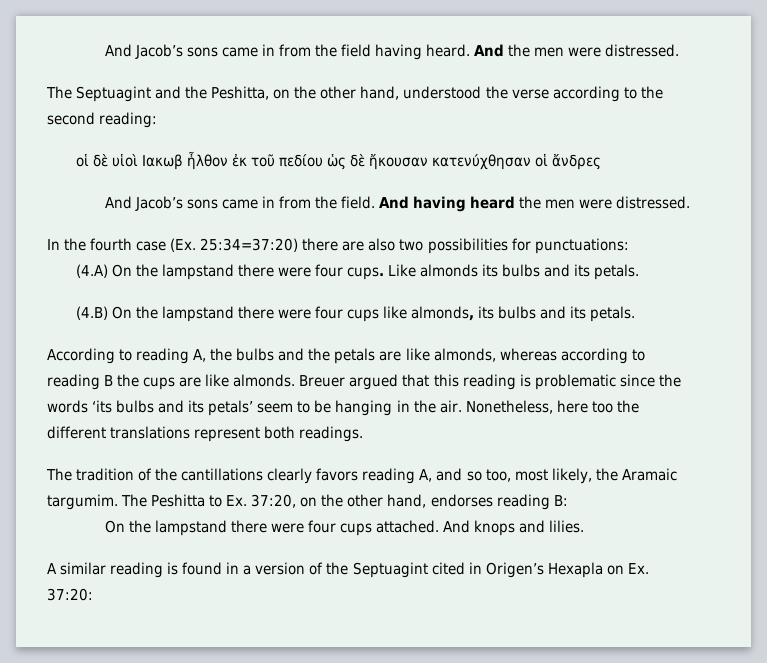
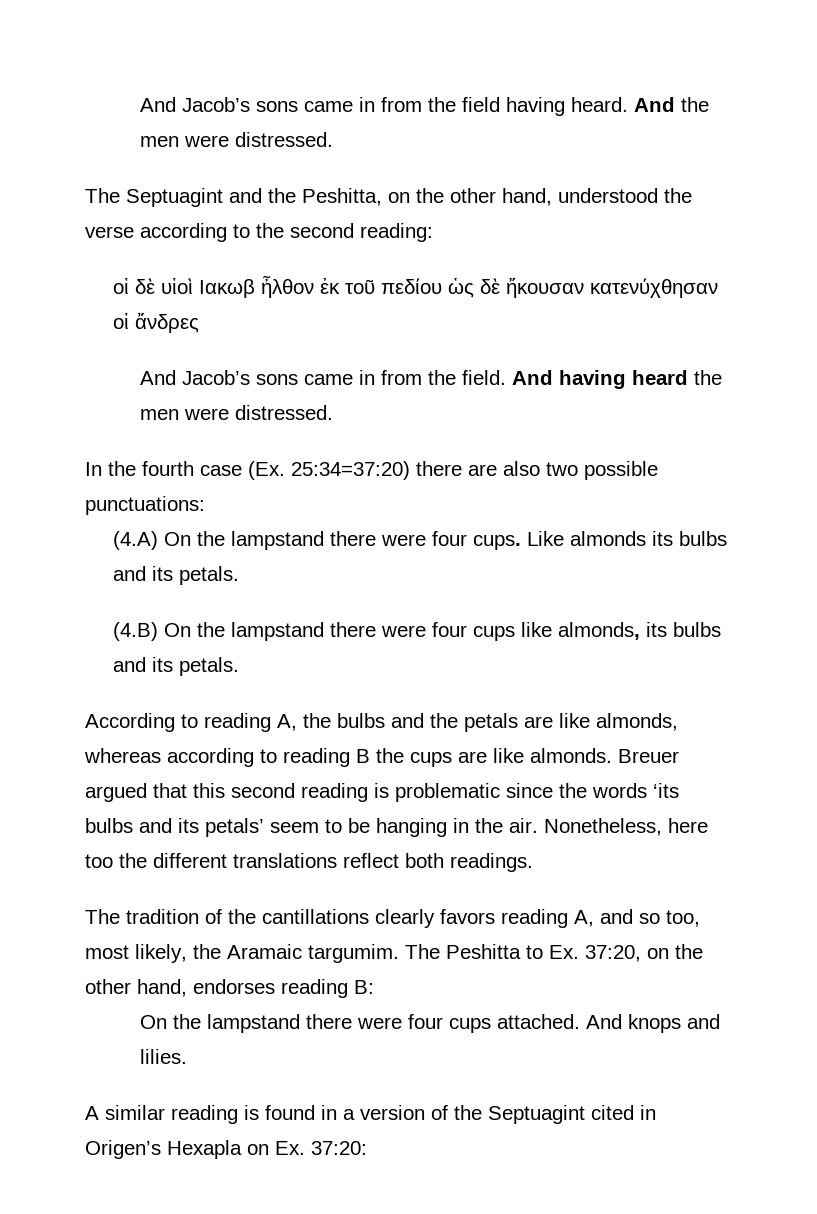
- In the fourth case (Ex. 25:34=37:20) there are also two possibilities for punctuations:
+ In the fourth case (Ex. 25:34=37:20) there are also two possible punctuations:
- Breuer argued that this reading is problematic since the words ‘its bulbs and its petals’ seem to be hanging in the air.
+ Breuer argued that this second reading is problematic since the words ‘its bulbs and its petals’ seem to be hanging in the air.
- Nonetheless, here too the different translations represent both readings.
+ Nonetheless, here too the different translations reflect both readings.

